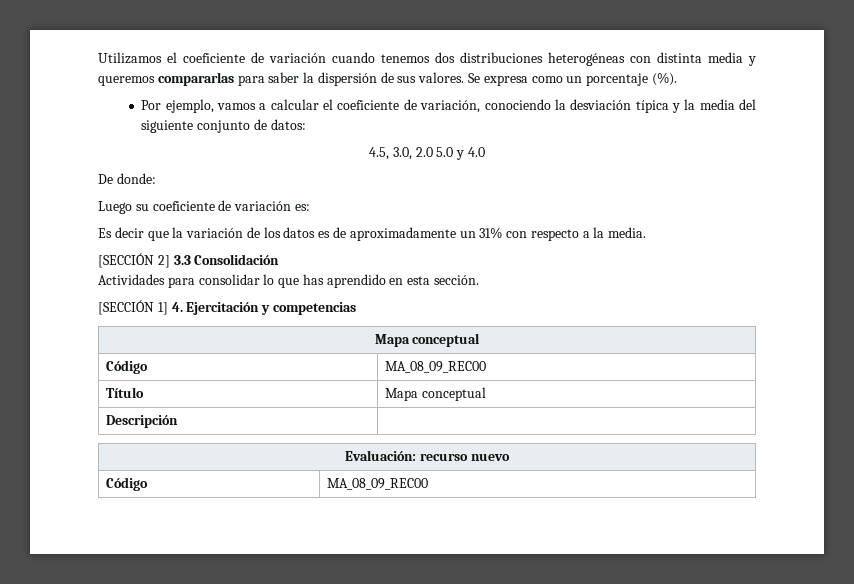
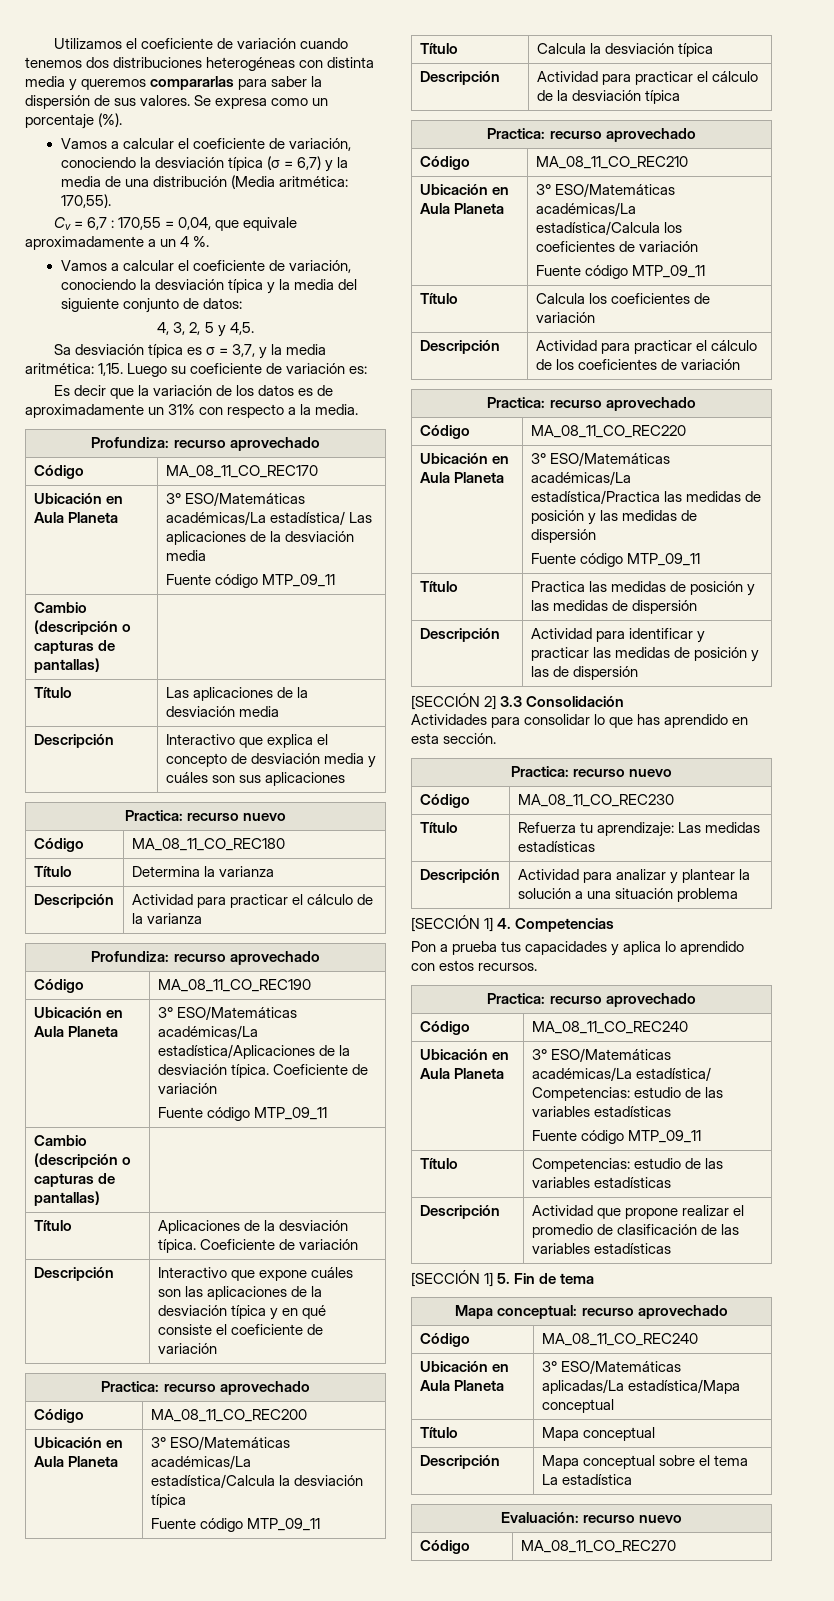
- Por ejemplo, vamos a calcular el coeficiente de variación, conociendo la desviación típica y la media del siguiente conjunto de datos:
+ Vamos a calcular el coeficiente de variación, conociendo la desviación típica (σ = 6,7) y la media de una distribución (Media aritmética: 170,55).
+ Cv = 6,7 : 170,55 = 0,04, que equivale aproximadamente a un 4 %.
+ Vamos a calcular el coeficiente de variación, conociendo la desviación típica y la media del siguiente conjunto de datos:
- 4.5, 3.0, 2.0 5.0 y 4.0
- De donde:
- Luego su coeficiente de variación es:
+ 4, 3, 2, 5 y 4,5.
+ Sa desviación típica es σ = 3,7, y la media aritmética: 1,15. Luego su coeficiente de variación es:
  Es decir que la variación de los datos es de aproximadamente un 31% con respecto a la media.
+ Profundiza: recurso aprovechado
+ Código | MA_08_11_CO_REC170
+ Ubicación en Aula Planeta | 3° ESO/Matemáticas académicas/La estadística/ Las aplicaciones de la desviación media
+ Fuente código MTP_09_11
+ Cambio (descripción o capturas de pantallas) |
+ Título | Las aplicaciones de la desviación media
+ Descripción | Interactivo que explica el concepto de desviación media y cuáles son sus aplicaciones
+ Practica: recurso nuevo
+ Código | MA_08_11_CO_REC180
+ Título | Determina la varianza
+ Descripción | Actividad para practicar el cálculo de la varianza
+ Profundiza: recurso aprovechado
+ Código | MA_08_11_CO_REC190
+ Ubicación en Aula Planeta | 3° ESO/Matemáticas académicas/La estadística/Aplicaciones de la desviación típica. Coeficiente de variación
+ Fuente código MTP_09_11
+ Cambio (descripción o capturas de pantallas) |
+ Título | Aplicaciones de la desviación típica. Coeficiente de variación
+ Descripción | Interactivo que expone cuáles son las aplicaciones de la desviación típica y en qué consiste el coeficiente de variación
+ Practica: recurso aprovechado
+ Código | MA_08_11_CO_REC200
+ Ubicación en Aula Planeta | 3° ESO/Matemáticas académicas/La estadística/Calcula la desviación típica
+ Fuente código MTP_09_11
+ Título | Calcula la desviación típica
+ Descripción | Actividad para practicar el cálculo de la desviación típica
+ Practica: recurso aprovechado
+ Código | MA_08_11_CO_REC210
+ Ubicación en Aula Planeta | 3° ESO/Matemáticas académicas/La estadística/Calcula los coeficientes de variación
+ Fuente código MTP_09_11
+ Título | Calcula los coeficientes de variación
+ Descripción | Actividad para practicar el cálculo de los coeficientes de variación
+ Practica: recurso aprovechado
+ Código | MA_08_11_CO_REC220
+ Ubicación en Aula Planeta | 3° ESO/Matemáticas académicas/La estadística/Practica las medidas de posición y las medidas de dispersión
+ Fuente código MTP_09_11
+ Título | Practica las medidas de posición y las medidas de dispersión
+ Descripción | Actividad para identificar y practicar las medidas de posición y las de dispersión
  Actividades para consolidar lo que has aprendido en esta sección.
- [SECCIÓN 1] 4. Ejercitación y competencias
- Mapa conceptual
- Código | MA_08_09_REC00
+ Practica: recurso nuevo
+ Código | MA_08_11_CO_REC230
+ Título | Refuerza tu aprendizaje: Las medidas estadísticas
+ Descripción | Actividad para analizar y plantear la solución a una situación problema
+ [SECCIÓN 1] 4. Competencias
+ Pon a prueba tus capacidades y aplica lo aprendido con estos recursos.
+ Practica: recurso aprovechado
+ Código | MA_08_11_CO_REC240
+ Ubicación en Aula Planeta | 3° ESO/Matemáticas académicas/La estadística/ Competencias: estudio de las variables estadísticas
+ Fuente código MTP_09_11
+ Título | Competencias: estudio de las variables estadísticas
+ Descripción | Actividad que propone realizar el promedio de clasificación de las variables estadísticas
+ [SECCIÓN 1] 5. Fin de tema
+ Mapa conceptual: recurso aprovechado
+ Código | MA_08_11_CO_REC240
+ Ubicación en Aula Planeta | 3° ESO/Matemáticas aplicadas/La estadística/Mapa conceptual
  Título | Mapa conceptual
- Descripción |
+ Descripción | Mapa conceptual sobre el tema La estadística
  Evaluación: recurso nuevo
- Código | MA_08_09_REC00
+ Código | MA_08_11_CO_REC270

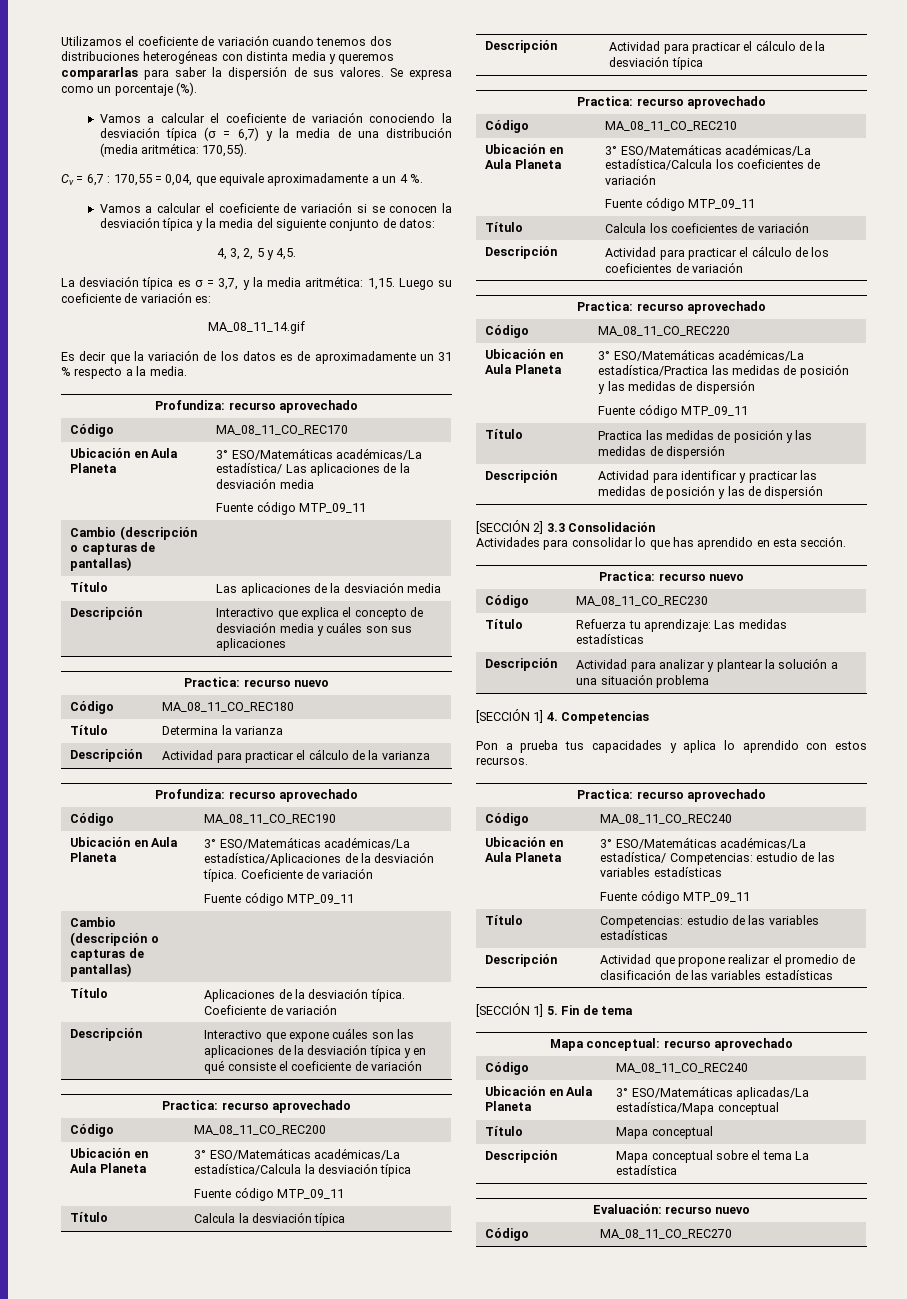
- Vamos a calcular el coeficiente de variación, conociendo la desviación típica (σ = 6,7) y la media de una distribución (Media aritmética: 170,55).
+ Vamos a calcular el coeficiente de variación conociendo la desviación típica (σ = 6,7) y la media de una distribución (media aritmética: 170,55).
- Vamos a calcular el coeficiente de variación, conociendo la desviación típica y la media del siguiente conjunto de datos:
+ Vamos a calcular el coeficiente de variación si se conocen la desviación típica y la media del siguiente conjunto de datos:
- Sa desviación típica es σ = 3,7, y la media aritmética: 1,15.
+ La desviación típica es σ = 3,7, y la media aritmética: 1,15.
+ MA_08_11_14.gif
- Es decir que la variación de los datos es de aproximadamente un 31% con respecto a la media.
+ Es decir que la variación de los datos es de aproximadamente un 31 % respecto a la media.

